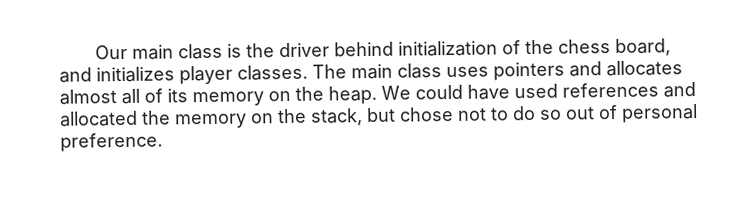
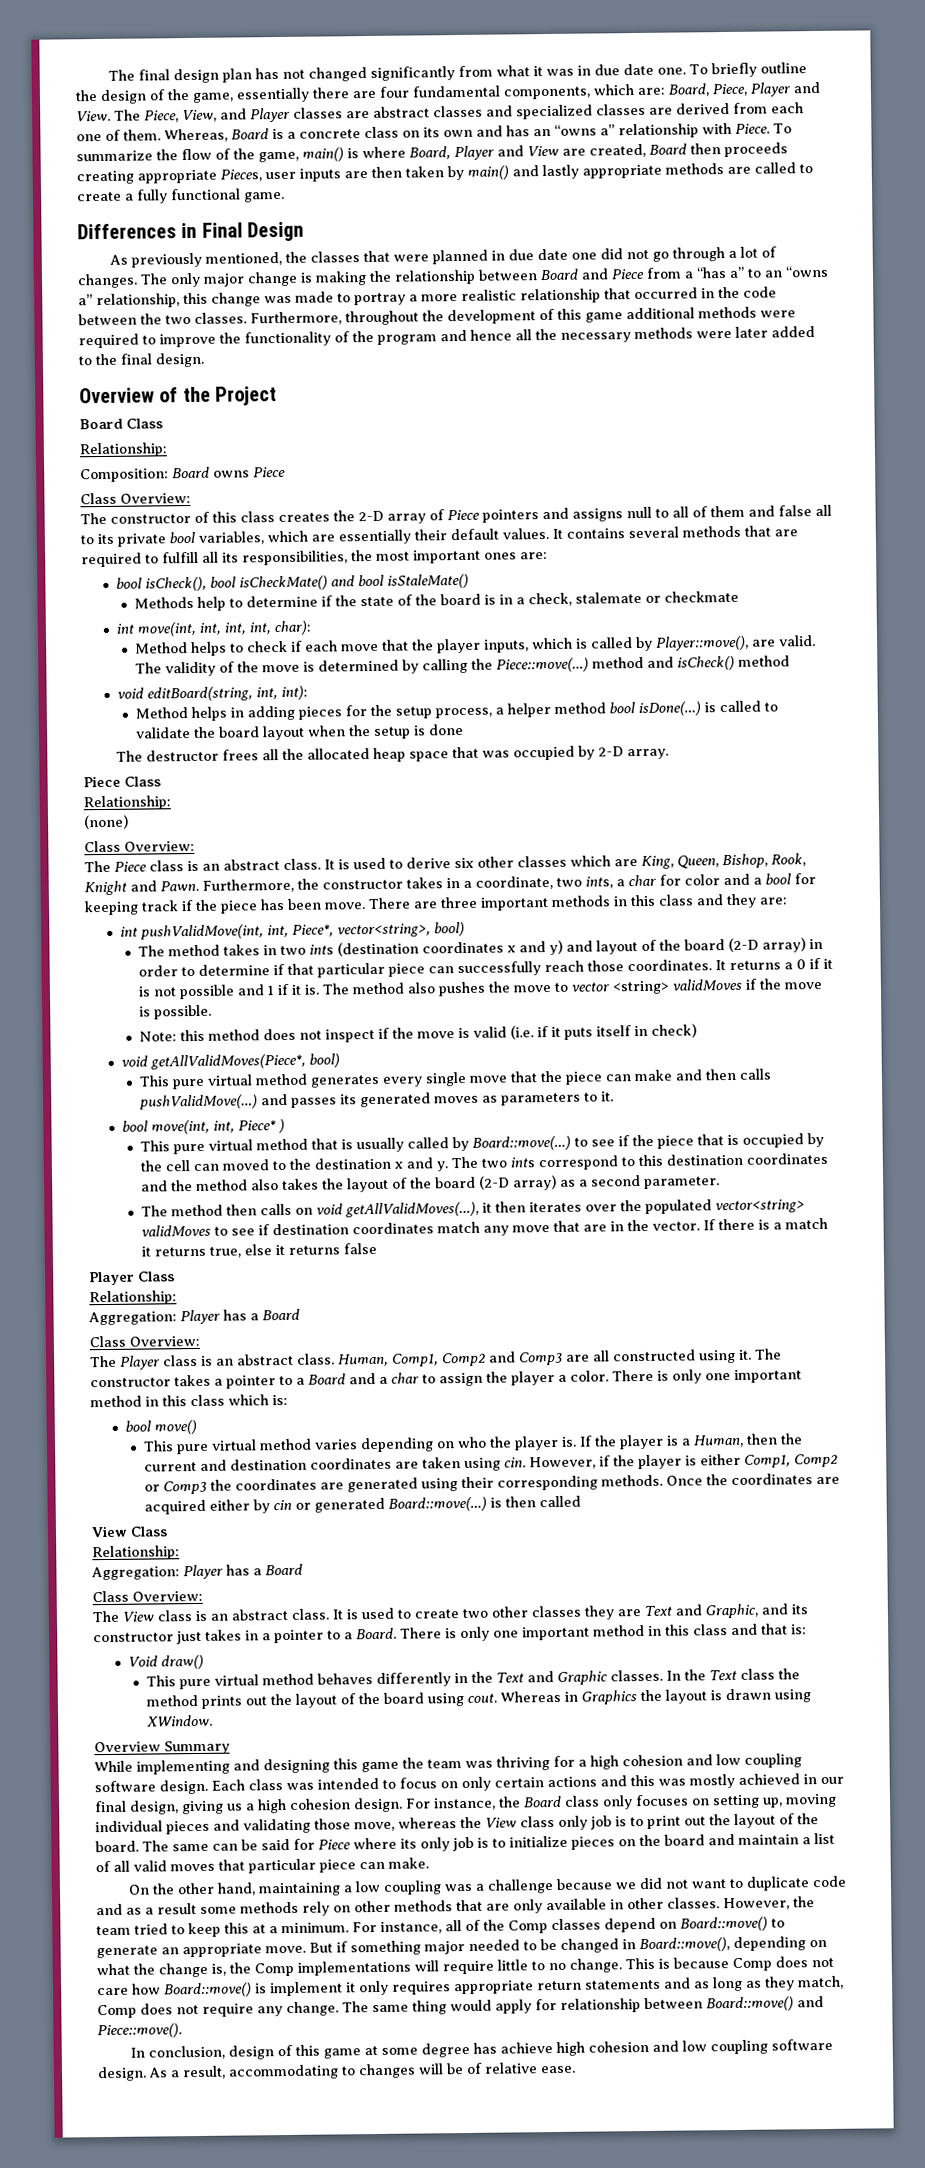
- Our main class is the driver behind initialization of the chess board, and initializes player classes. The main class uses pointers and allocates almost all of its memory on the heap. We could have used references and allocated the memory on the stack, but chose not to do so out of personal preference.
+ The final design plan has not changed significantly from what it was in due date one. To briefly outline the design of the game, essentially there are four fundamental components, which are: Board, Piece, Player and View. The Piece, View, and Player classes are abstract classes and specialized classes are derived from each one of them. Whereas, Board is a concrete class on its own and has an “owns a” relationship with Piece. To summarize the flow of the game, main() is where Board, Player and View are created, Board then proceeds creating appropriate Pieces, user inputs are then taken by main() and lastly appropriate methods are called to create a fully functional game.
+ Differences in Final Design
+ As previously mentioned, the classes that were planned in due date one did not go through a lot of changes. The only major change is making the relationship between Board and Piece from a “has a” to an “owns a” relationship, this change was made to portray a more realistic relationship that occurred in the code between the two classes. Furthermore, throughout the development of this game additional methods were required to improve the functionality of the program and hence all the necessary methods were later added to the final design.
+ Overview of the Project
+ Board Class
+ Relationship:
+ Composition: Board owns Piece
+ Class Overview:
+ The constructor of this class creates the 2-D array of Piece pointers and assigns null to all of them and false all to its private bool variables, which are essentially their default values. It contains several methods that are required to fulfill all its responsibilities, the most important ones are:
+ bool isCheck(), bool isCheckMate() and bool isStaleMate()
+ Methods help to determine if the state of the board is in a check, stalemate or checkmate
+ int move(int, int, int, int, char):
+ Method helps to check if each move that the player inputs, which is called by Player::move(), are valid. The validity of the move is determined by calling the Piece::move(…) method and isCheck() method
+ void editBoard(string, int, int):
+ Method helps in adding pieces for the setup process, a helper method bool isDone(…) is called to validate the board layout when the setup is done
+ The destructor frees all the allocated heap space that was occupied by 2-D array.
+ Piece Class
+ Relationship:
+ (none)
+ Class Overview:
+ The Piece class is an abstract class. It is used to derive six other classes which are King, Queen, Bishop, Rook, Knight and Pawn. Furthermore, the constructor takes in a coordinate, two ints, a char for color and a bool for keeping track if the piece has been move. There are three important methods in this class and they are:
+ int pushValidMove(int, int, Piece*, vector<string>, bool)
+ The method takes in two ints (destination coordinates x and y) and layout of the board (2-D array) in order to determine if that particular piece can successfully reach those coordinates. It returns a 0 if it is not possible and 1 if it is. The method also pushes the move to vector <string> validMoves if the move is possible.
+ Note: this method does not inspect if the move is valid (i.e. if it puts itself in check)
+ void getAllValidMoves(Piece*, bool)
+ This pure virtual method generates every single move that the piece can make and then calls pushValidMove(…) and passes its generated moves as parameters to it.
+ bool move(int, int, Piece* )
+ This pure virtual method that is usually called by Board::move(…) to see if the piece that is occupied by the cell can moved to the destination x and y. The two ints correspond to this destination coordinates and the method also takes the layout of the board (2-D array) as a second parameter.
+ The method then calls on void getAllValidMoves(…), it then iterates over the populated vector<string> validMoves to see if destination coordinates match any move that are in the vector. If there is a match it returns true, else it returns false
+ Player Class
+ Relationship:
+ Aggregation: Player has a Board
+ Class Overview:
+ The Player class is an abstract class. Human, Comp1, Comp2 and Comp3 are all constructed using it. The constructor takes a pointer to a Board and a char to assign the player a color. There is only one important method in this class which is:
+ bool move()
+ This pure virtual method varies depending on who the player is. If the player is a Human, then the current and destination coordinates are taken using cin. However, if the player is either Comp1, Comp2 or Comp3 the coordinates are generated using their corresponding methods. Once the coordinates are acquired either by cin or generated Board::move(…) is then called
+ View Class
+ Relationship:
+ Aggregation: Player has a Board
+ Class Overview:
+ The View class is an abstract class. It is used to create two other classes they are Text and Graphic, and its constructor just takes in a pointer to a Board. There is only one important method in this class and that is:
+ Void draw()
+ This pure virtual method behaves differently in the Text and Graphic classes. In the Text class the method prints out the layout of the board using cout. Whereas in Graphics the layout is drawn using XWindow.
+ Overview Summary
+ While implementing and designing this game the team was thriving for a high cohesion and low coupling software design. Each class was intended to focus on only certain actions and this was mostly achieved in our final design, giving us a high cohesion design. For instance, the Board class only focuses on setting up, moving individual pieces and validating those move, whereas the View class only job is to print out the layout of the board. The same can be said for Piece where its only job is to initialize pieces on the board and maintain a list of all valid moves that particular piece can make.
+ On the other hand, maintaining a low coupling was a challenge because we did not want to duplicate code and as a result some methods rely on other methods that are only available in other classes. However, the team tried to keep this at a minimum. For instance, all of the Comp classes depend on Board::move() to generate an appropriate move. But if something major needed to be changed in Board::move(), depending on what the change is, the Comp implementations will require little to no change. This is because Comp does not care how Board::move() is implement it only requires appropriate return statements and as long as they match, Comp does not require any change. The same thing would apply for relationship between Board::move() and Piece::move().
+ In conclusion, design of this game at some degree has achieve high cohesion and low coupling software design. As a result, accommodating to changes will be of relative ease.

